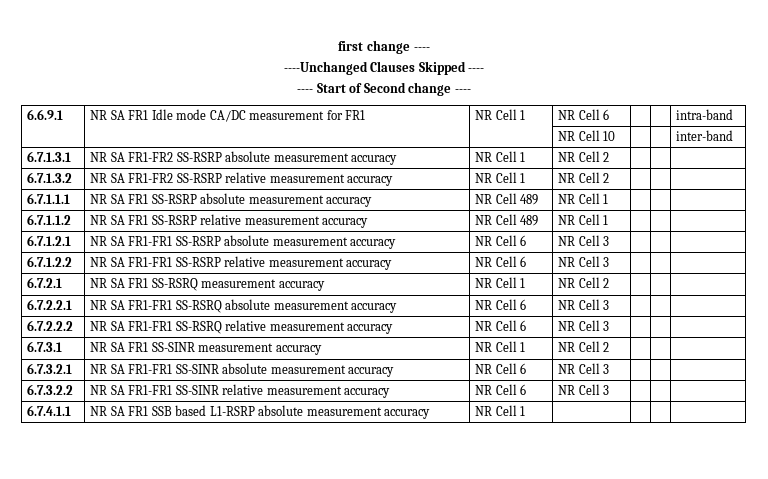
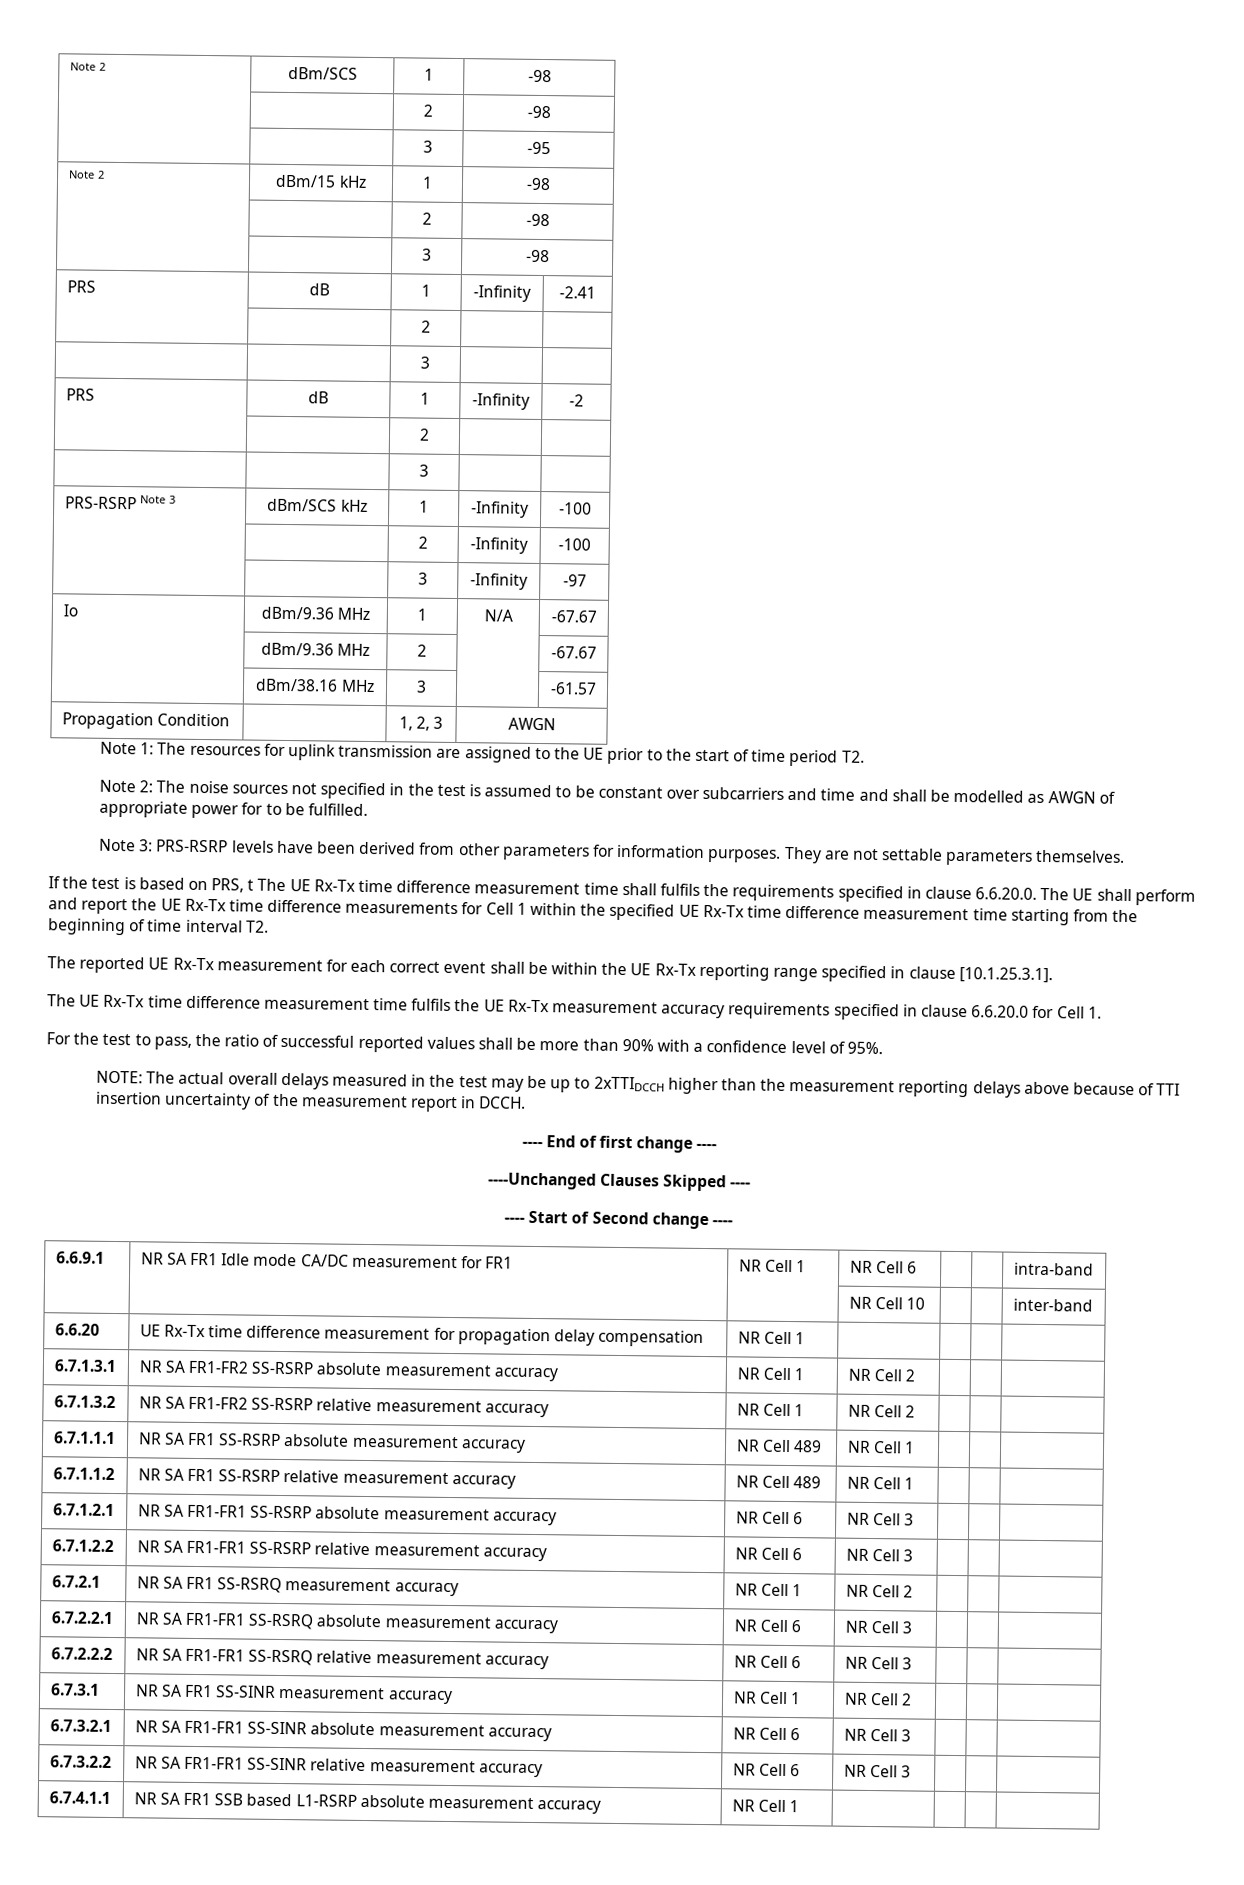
- first change ----
+ Note 2 | dBm/SCS | 1 | -98
+ | | 2 | -98
+ | | 3 | -95
+ Note 2 | dBm/15 kHz | 1 | -98
+ | | 2 | -98
+ | | 3 | -98
+ PRS | dB | 1 | -Infinity | -2.41
+ | | 2 | |
+ | | 3 | |
+ PRS | dB | 1 | -Infinity | -2
+ | | 2 | |
+ | | 3 | |
+ PRS-RSRP Note 3 | dBm/SCS kHz | 1 | -Infinity | -100
+ | | 2 | -Infinity | -100
+ | | 3 | -Infinity | -97
+ Io | dBm/9.36 MHz | 1 | N/A | -67.67
+ | dBm/9.36 MHz | 2 | | -67.67
+ | dBm/38.16 MHz | 3 | | -61.57
+ Propagation Condition | | 1, 2, 3 | AWGN
+ Note 1: The resources for uplink transmission are assigned to the UE prior to the start of time period T2.
+ Note 2: The noise sources not specified in the test is assumed to be constant over subcarriers and time and shall be modelled as AWGN of appropriate power for to be fulfilled.
+ Note 3: PRS-RSRP levels have been derived from other parameters for information purposes. They are not settable parameters themselves.
+ If the test is based on PRS, t The UE Rx-Tx time difference measurement time shall fulfils the requirements specified in clause 6.6.20.0. The UE shall perform and report the UE Rx-Tx time difference measurements for Cell 1 within the specified UE Rx-Tx time difference measurement time starting from the beginning of time interval T2.
+ The reported UE Rx-Tx measurement for each correct event shall be within the UE Rx-Tx reporting range specified in clause [10.1.25.3.1].
+ The UE Rx-Tx time difference measurement time fulfils the UE Rx-Tx measurement accuracy requirements specified in clause 6.6.20.0 for Cell 1.
+ For the test to pass, the ratio of successful reported values shall be more than 90% with a confidence level of 95%.
+ NOTE: The actual overall delays measured in the test may be up to 2xTTIDCCH higher than the measurement reporting delays above because of TTI insertion uncertainty of the measurement report in DCCH.
+ ---- End of first change ----
+ 6.6.20 | UE Rx-Tx time difference measurement for propagation delay compensation | NR Cell 1 | | | |

